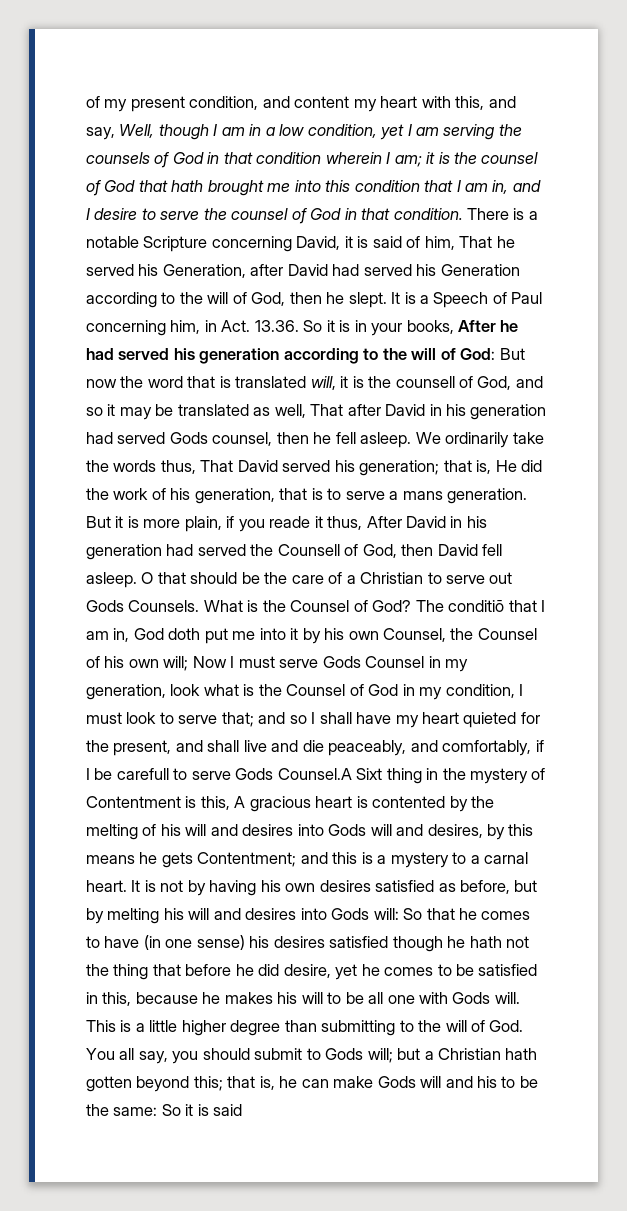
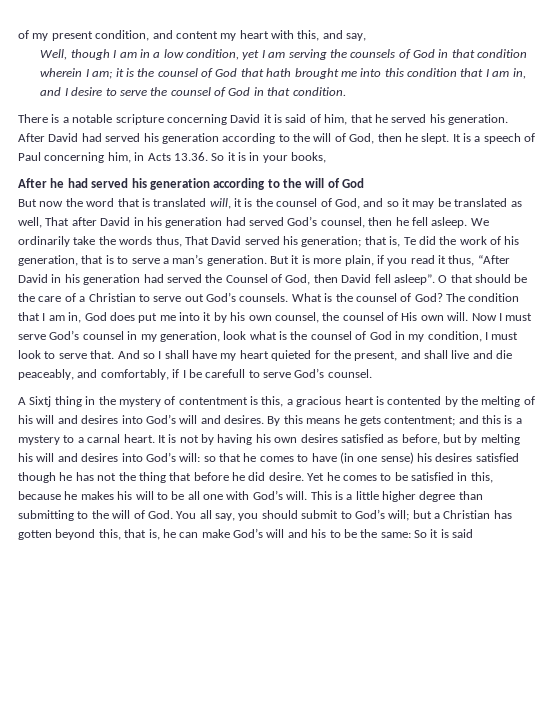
- of my present condition, and content my heart with this, and say, Well, though I am in a low condition, yet I am serving the counsels of God in that condition wherein I am;
+ of my present condition, and content my heart with this, and say,
+ Well, though I am in a low condition, yet I am serving the counsels of God in that condition wherein I am;
- it is the counsel of God that hath brought me into this condition that I am in, and I desire to serve the counsel of God in that condition. There is a notable Scripture concerning David, it is said of him, That he served his Generation, after David had served his Generation according to the will of God, then he slept.
+ it is the counsel of God that hath brought me into this condition that I am in, and I desire to serve the counsel of God in that condition.
+ There is a notable scripture concerning David it is said of him, that he served his generation. After David had served his generation according to the will of God, then he slept.
- It is a Speech of Paul concerning him, in Act. 13.36. So it is in your books, After he had served his generation according to the will of God: But now the word that is translated will, it is the counsell of God, and so it may be translated as well, That after David in his generation had served Gods counsel, then he fell asleep.
+ It is a speech of Paul concerning him, in Acts 13.36. So it is in your books,
+ After he had served his generation according to the will of God
+ But now the word that is translated will, it is the counsel of God, and so it may be translated as well, That after David in his generation had served God’s counsel, then he fell asleep.
- We ordinarily take the words thus, That David served his generation; that is, He did the work of his generation, that is to serve a mans generation.
+ We ordinarily take the words thus, That David served his generation; that is, Te did the work of his generation, that is to serve a man’s generation.
- But it is more plain, if you reade it thus, After David in his generation had served the Counsell of God, then David fell asleep.
+ But it is more plain, if you read it thus, “After David in his generation had served the Counsel of God, then David fell asleep”.
- O that should be the care of a Christian to serve out Gods Counsels.
+ O that should be the care of a Christian to serve out God’s counsels.
- What is the Counsel of God?
+ What is the counsel of God?
- The conditiō that I am in, God doth put me into it by his own Counsel, the Counsel of his own will;
+ The condition that I am in, God does put me into it by his own counsel, the counsel of His own will.
- Now I must serve Gods Counsel in my generation, look what is the Counsel of God in my condition, I must look to serve that; and so I shall have my heart quieted for the present, and shall live and die peaceably, and comfortably, if I be carefull to serve Gods Counsel.A Sixt thing in the mystery of Contentment is this, A gracious heart is contented by the melting of his will and desires into Gods will and desires, by this means he gets Contentment;
+ Now I must serve God’s counsel in my generation, look what is the counsel of God in my condition, I must look to serve that. And so I shall have my heart quieted for the present, and shall live and die peaceably, and comfortably, if I be carefull to serve God’s counsel.
+ A Sixtj thing in the mystery of contentment is this, a gracious heart is contented by the melting of his will and desires into God’s will and desires. By this means he gets contentment;
- It is not by having his own desires satisfied as before, but by melting his will and desires into Gods will: So that he comes to have (in one sense) his desires satisfied though he hath not the thing that before he did desire, yet he comes to be satisfied in this, because he makes his will to be all one with Gods will.
+ It is not by having his own desires satisfied as before, but by melting his will and desires into God’s will: so that he comes to have (in one sense) his desires satisfied though he has not the thing that before he did desire. Yet he comes to be satisfied in this, because he makes his will to be all one with God’s will.
- This is a little higher degree than submitting to the will of God. You all say, you should submit to Gods will; but a Christian hath gotten beyond this; that is, he can make Gods will and his to be the same: So it is said
+ This is a little higher degree than submitting to the will of God. You all say, you should submit to God’s will; but a Christian has gotten beyond this, that is, he can make God’s will and his to be the same: So it is said

